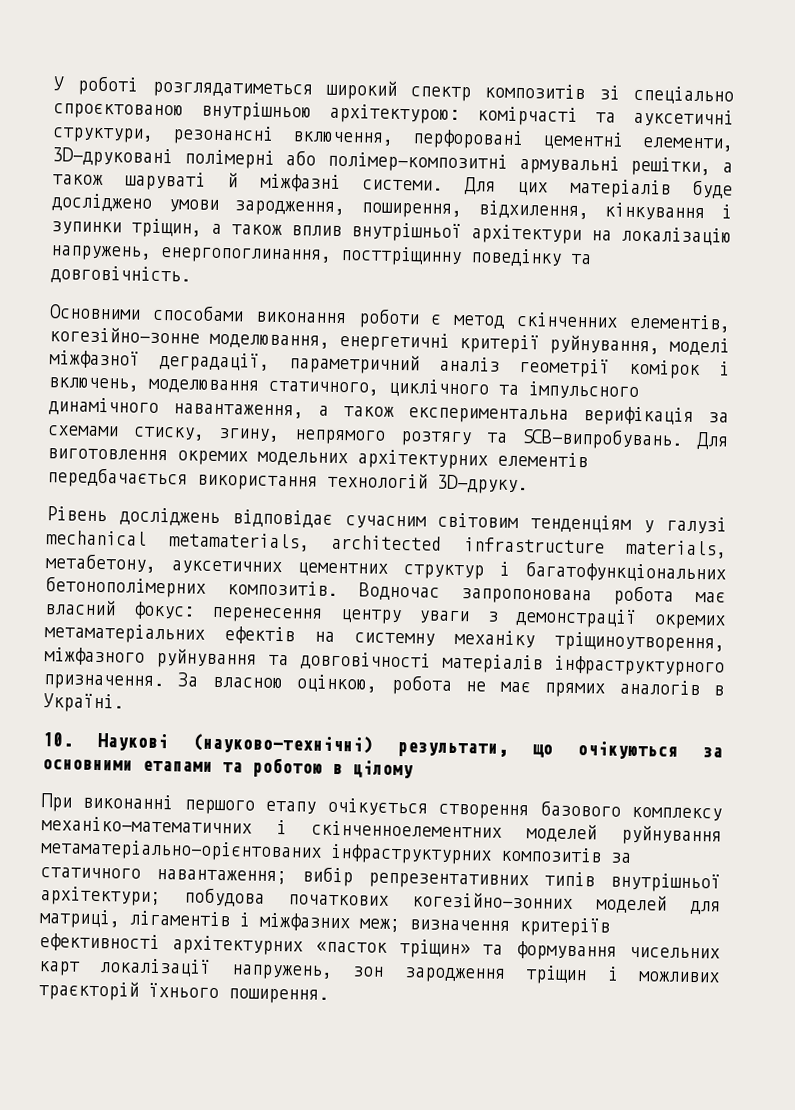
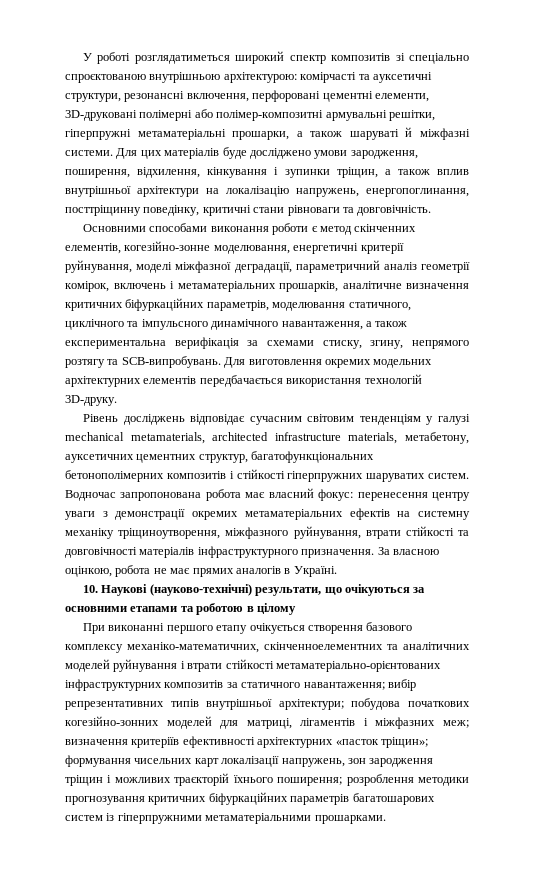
- У роботі розглядатиметься широкий спектр композитів зі спеціально спроєктованою внутрішньою архітектурою: комірчасті та ауксетичні структури, резонансні включення, перфоровані цементні елементи, 3D-друковані полімерні або полімер-композитні армувальні решітки, а також шаруваті й міжфазні системи.
+ У роботі розглядатиметься широкий спектр композитів зі спеціально спроєктованою внутрішньою архітектурою: комірчасті та ауксетичні структури, резонансні включення, перфоровані цементні елементи, 3D-друковані полімерні або полімер-композитні армувальні решітки, гіперпружні метаматеріальні прошарки, а також шаруваті й міжфазні системи.
- Для цих матеріалів буде досліджено умови зародження, поширення, відхилення, кiнкування і зупинки тріщин, а також вплив внутрішньої архітектури на локалізацію напружень, енергопоглинання, посттріщинну поведінку та довговічність.
+ Для цих матеріалів буде досліджено умови зародження, поширення, відхилення, кiнкування і зупинки тріщин, а також вплив внутрішньої архітектури на локалізацію напружень, енергопоглинання, посттріщинну поведінку, критичні стани рівноваги та довговічність.
- Основними способами виконання роботи є метод скінченних елементів, когезійно-зонне моделювання, енергетичні критерії руйнування, моделі міжфазної деградації, параметричний аналіз геометрії комірок і включень, моделювання статичного, циклічного та імпульсного динамічного навантаження, а також експериментальна верифікація за схемами стиску, згину, непрямого розтягу та SCB-випробувань.
+ Основними способами виконання роботи є метод скінченних елементів, когезійно-зонне моделювання, енергетичні критерії руйнування, моделі міжфазної деградації, параметричний аналіз геометрії комірок, включень і метаматеріальних прошарків, аналітичне визначення критичних біфуркаційних параметрів, моделювання статичного, циклічного та імпульсного динамічного навантаження, а також експериментальна верифікація за схемами стиску, згину, непрямого розтягу та SCB-випробувань.
- Рівень досліджень відповідає сучасним світовим тенденціям у галузі mechanical metamaterials, architected infrastructure materials, метабетону, ауксетичних цементних структур і багатофункціональних бетонополімерних композитів.
+ Рівень досліджень відповідає сучасним світовим тенденціям у галузі mechanical metamaterials, architected infrastructure materials, метабетону, ауксетичних цементних структур, багатофункціональних бетонополімерних композитів і стійкості гіперпружних шаруватих систем.
- Водночас запропонована робота має власний фокус: перенесення центру уваги з демонстрації окремих метаматеріальних ефектів на системну механіку тріщиноутворення, міжфазного руйнування та довговічності матеріалів інфраструктурного призначення.
+ Водночас запропонована робота має власний фокус: перенесення центру уваги з демонстрації окремих метаматеріальних ефектів на системну механіку тріщиноутворення, міжфазного руйнування, втрати стійкості та довговічності матеріалів інфраструктурного призначення.
- При виконанні першого етапу очікується створення базового комплексу механіко-математичних і скінченноелементних моделей руйнування метаматеріально-орієнтованих інфраструктурних композитів за статичного навантаження; вибір репрезентативних типів внутрішньої архітектури; побудова початкових когезійно-зонних моделей для матриці, лігаментів і міжфазних меж; визначення критеріїв ефективності архітектурних «пасток тріщин» та формування чисельних карт локалізації напружень, зон зародження тріщин і можливих траєкторій їхнього поширення.
+ При виконанні першого етапу очікується створення базового комплексу механіко-математичних, скінченноелементних та аналітичних моделей руйнування і втрати стійкості метаматеріально-орієнтованих інфраструктурних композитів за статичного навантаження; вибір репрезентативних типів внутрішньої архітектури; побудова початкових когезійно-зонних моделей для матриці, лігаментів і міжфазних меж; визначення критеріїв ефективності архітектурних «пасток тріщин»; формування чисельних карт локалізації напружень, зон зародження тріщин і можливих траєкторій їхнього поширення; розроблення методики прогнозування критичних біфуркаційних параметрів багатошарових систем із гіперпружними метаматеріальними прошарками.

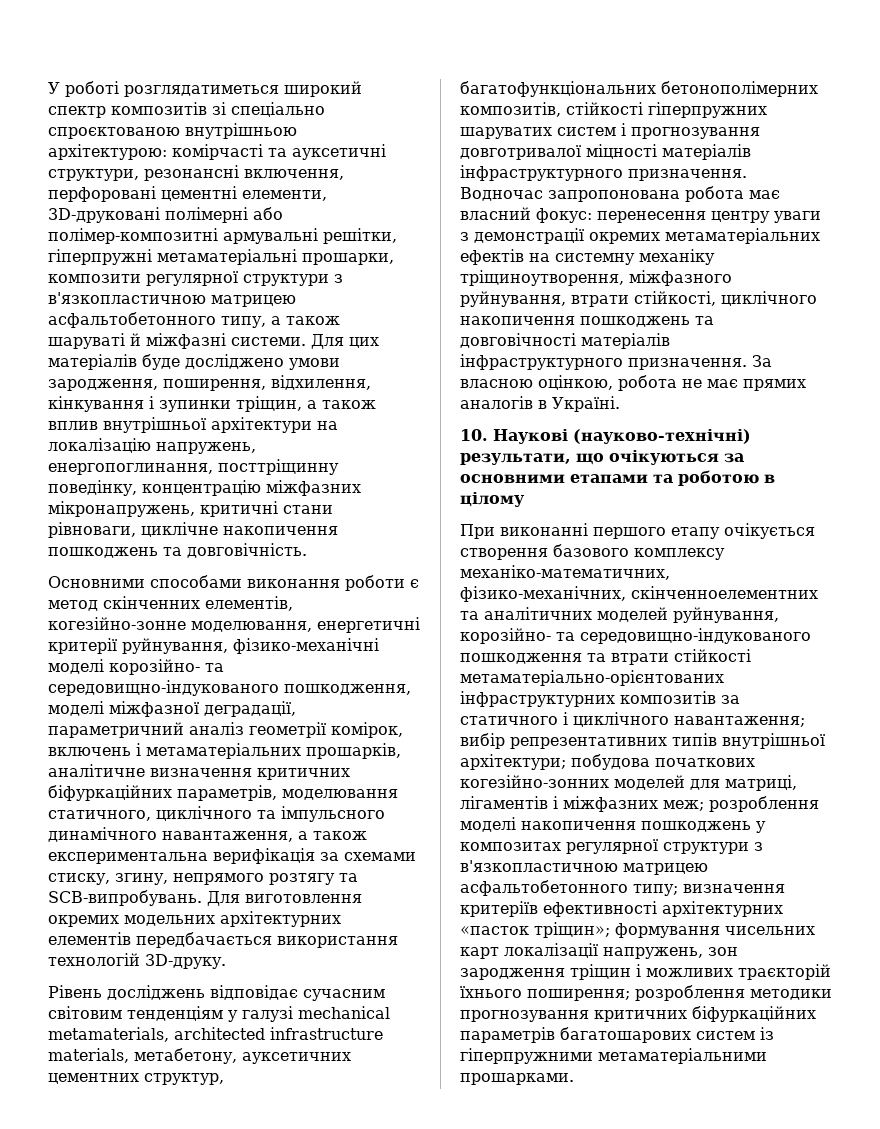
- У роботі розглядатиметься широкий спектр композитів зі спеціально спроєктованою внутрішньою архітектурою: комірчасті та ауксетичні структури, резонансні включення, перфоровані цементні елементи, 3D-друковані полімерні або полімер-композитні армувальні решітки, гіперпружні метаматеріальні прошарки, а також шаруваті й міжфазні системи.
+ У роботі розглядатиметься широкий спектр композитів зі спеціально спроєктованою внутрішньою архітектурою: комірчасті та ауксетичні структури, резонансні включення, перфоровані цементні елементи, 3D-друковані полімерні або полімер-композитні армувальні решітки, гіперпружні метаматеріальні прошарки, композити регулярної структури з в'язкопластичною матрицею асфальтобетонного типу, а також шаруваті й міжфазні системи.
- Для цих матеріалів буде досліджено умови зародження, поширення, відхилення, кiнкування і зупинки тріщин, а також вплив внутрішньої архітектури на локалізацію напружень, енергопоглинання, посттріщинну поведінку, критичні стани рівноваги та довговічність.
+ Для цих матеріалів буде досліджено умови зародження, поширення, відхилення, кiнкування і зупинки тріщин, а також вплив внутрішньої архітектури на локалізацію напружень, енергопоглинання, посттріщинну поведінку, концентрацію міжфазних мікронапружень, критичні стани рівноваги, циклічне накопичення пошкоджень та довговічність.
- Основними способами виконання роботи є метод скінченних елементів, когезійно-зонне моделювання, енергетичні критерії руйнування, моделі міжфазної деградації, параметричний аналіз геометрії комірок, включень і метаматеріальних прошарків, аналітичне визначення критичних біфуркаційних параметрів, моделювання статичного, циклічного та імпульсного динамічного навантаження, а також експериментальна верифікація за схемами стиску, згину, непрямого розтягу та SCB-випробувань.
+ Основними способами виконання роботи є метод скінченних елементів, когезійно-зонне моделювання, енергетичні критерії руйнування, фізико-механічні моделі корозійно- та середовищно-індукованого пошкодження, моделі міжфазної деградації, параметричний аналіз геометрії комірок, включень і метаматеріальних прошарків, аналітичне визначення критичних біфуркаційних параметрів, моделювання статичного, циклічного та імпульсного динамічного навантаження, а також експериментальна верифікація за схемами стиску, згину, непрямого розтягу та SCB-випробувань.
- Рівень досліджень відповідає сучасним світовим тенденціям у галузі mechanical metamaterials, architected infrastructure materials, метабетону, ауксетичних цементних структур, багатофункціональних бетонополімерних композитів і стійкості гіперпружних шаруватих систем.
+ Рівень досліджень відповідає сучасним світовим тенденціям у галузі mechanical metamaterials, architected infrastructure materials, метабетону, ауксетичних цементних структур, багатофункціональних бетонополімерних композитів, стійкості гіперпружних шаруватих систем і прогнозування довготривалої міцності матеріалів інфраструктурного призначення.
- Водночас запропонована робота має власний фокус: перенесення центру уваги з демонстрації окремих метаматеріальних ефектів на системну механіку тріщиноутворення, міжфазного руйнування, втрати стійкості та довговічності матеріалів інфраструктурного призначення.
+ Водночас запропонована робота має власний фокус: перенесення центру уваги з демонстрації окремих метаматеріальних ефектів на системну механіку тріщиноутворення, міжфазного руйнування, втрати стійкості, циклічного накопичення пошкоджень та довговічності матеріалів інфраструктурного призначення.
- При виконанні першого етапу очікується створення базового комплексу механіко-математичних, скінченноелементних та аналітичних моделей руйнування і втрати стійкості метаматеріально-орієнтованих інфраструктурних композитів за статичного навантаження;
+ При виконанні першого етапу очікується створення базового комплексу механіко-математичних, фізико-механічних, скінченноелементних та аналітичних моделей руйнування, корозійно- та середовищно-індукованого пошкодження та втрати стійкості метаматеріально-орієнтованих інфраструктурних композитів за статичного і циклічного навантаження;
+ розроблення моделі накопичення пошкоджень у композитах регулярної структури з в'язкопластичною матрицею асфальтобетонного типу;

